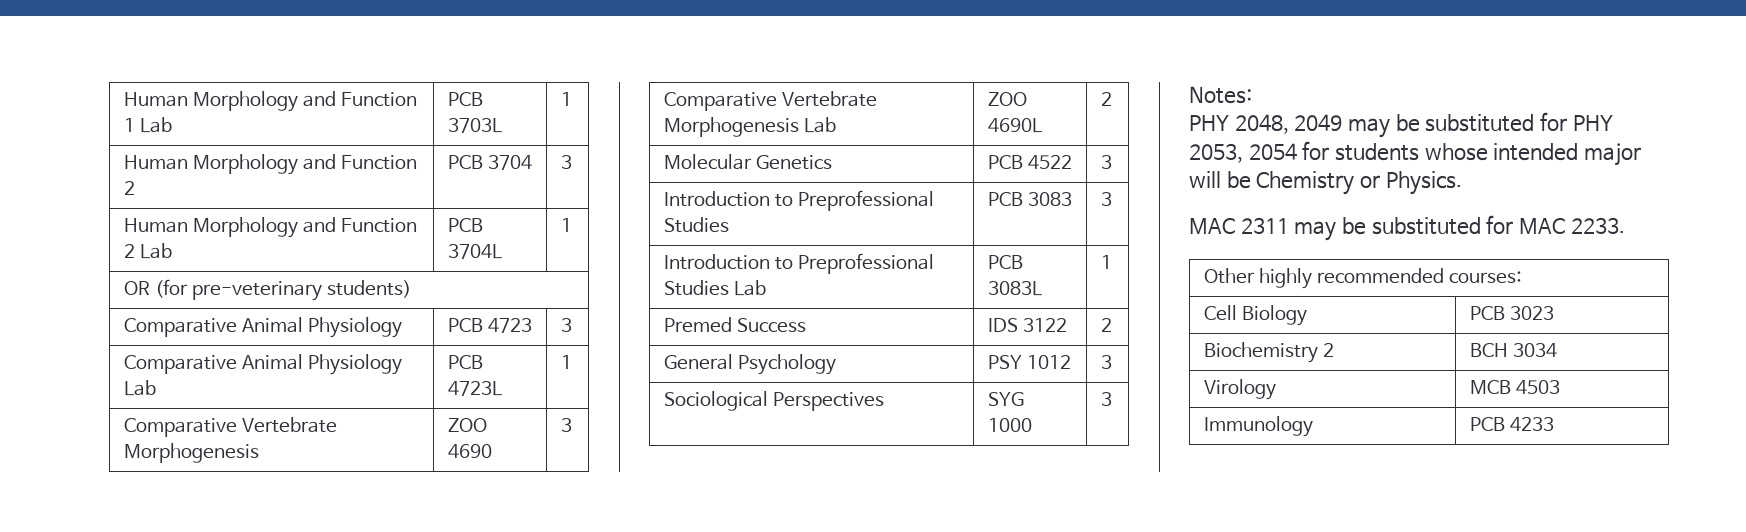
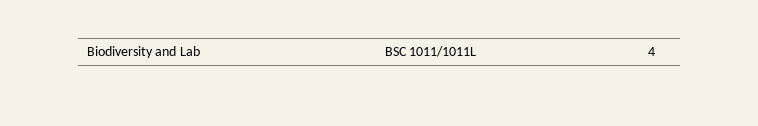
- Human Morphology and Function 1 Lab | PCB 3703L | 1
- Human Morphology and Function 2 | PCB 3704 | 3
- Human Morphology and Function 2 Lab | PCB 3704L | 1
- OR (for pre-veterinary students)
- Comparative Animal Physiology | PCB 4723 | 3
- Comparative Animal Physiology Lab | PCB 4723L | 1
- Comparative Vertebrate Morphogenesis | ZOO 4690 | 3
- Comparative Vertebrate Morphogenesis Lab | ZOO 4690L | 2
- Molecular Genetics | PCB 4522 | 3
- Introduction to Preprofessional Studies | PCB 3083 | 3
- Introduction to Preprofessional Studies Lab | PCB 3083L | 1
- Premed Success | IDS 3122 | 2
- General Psychology | PSY 1012 | 3
- Sociological Perspectives | SYG 1000 | 3
- Notes:
- PHY 2048, 2049 may be substituted for PHY 2053, 2054 for students whose intended major will be Chemistry or Physics.
- MAC 2311 may be substituted for MAC 2233.
- Other highly recommended courses:
- Cell Biology | PCB 3023
- Biochemistry 2 | BCH 3034
- Virology | MCB 4503
- Immunology | PCB 4233
+ Biodiversity and Lab | BSC 1011/1011L | 4

